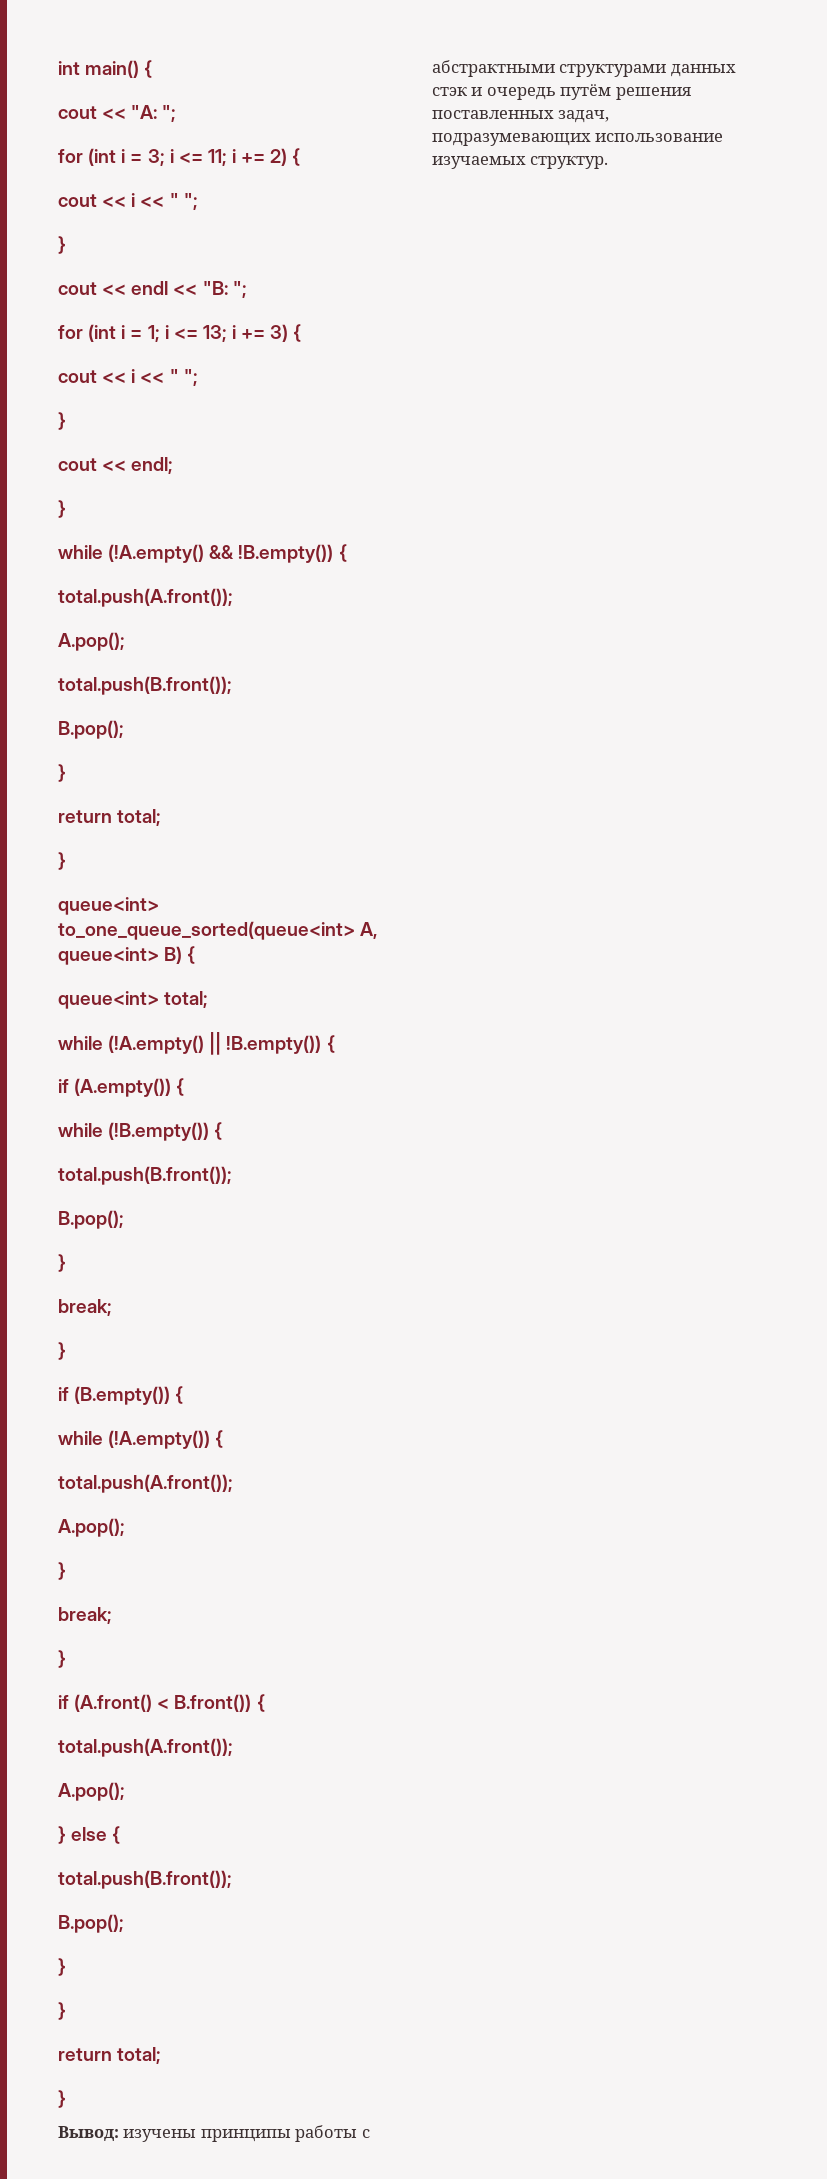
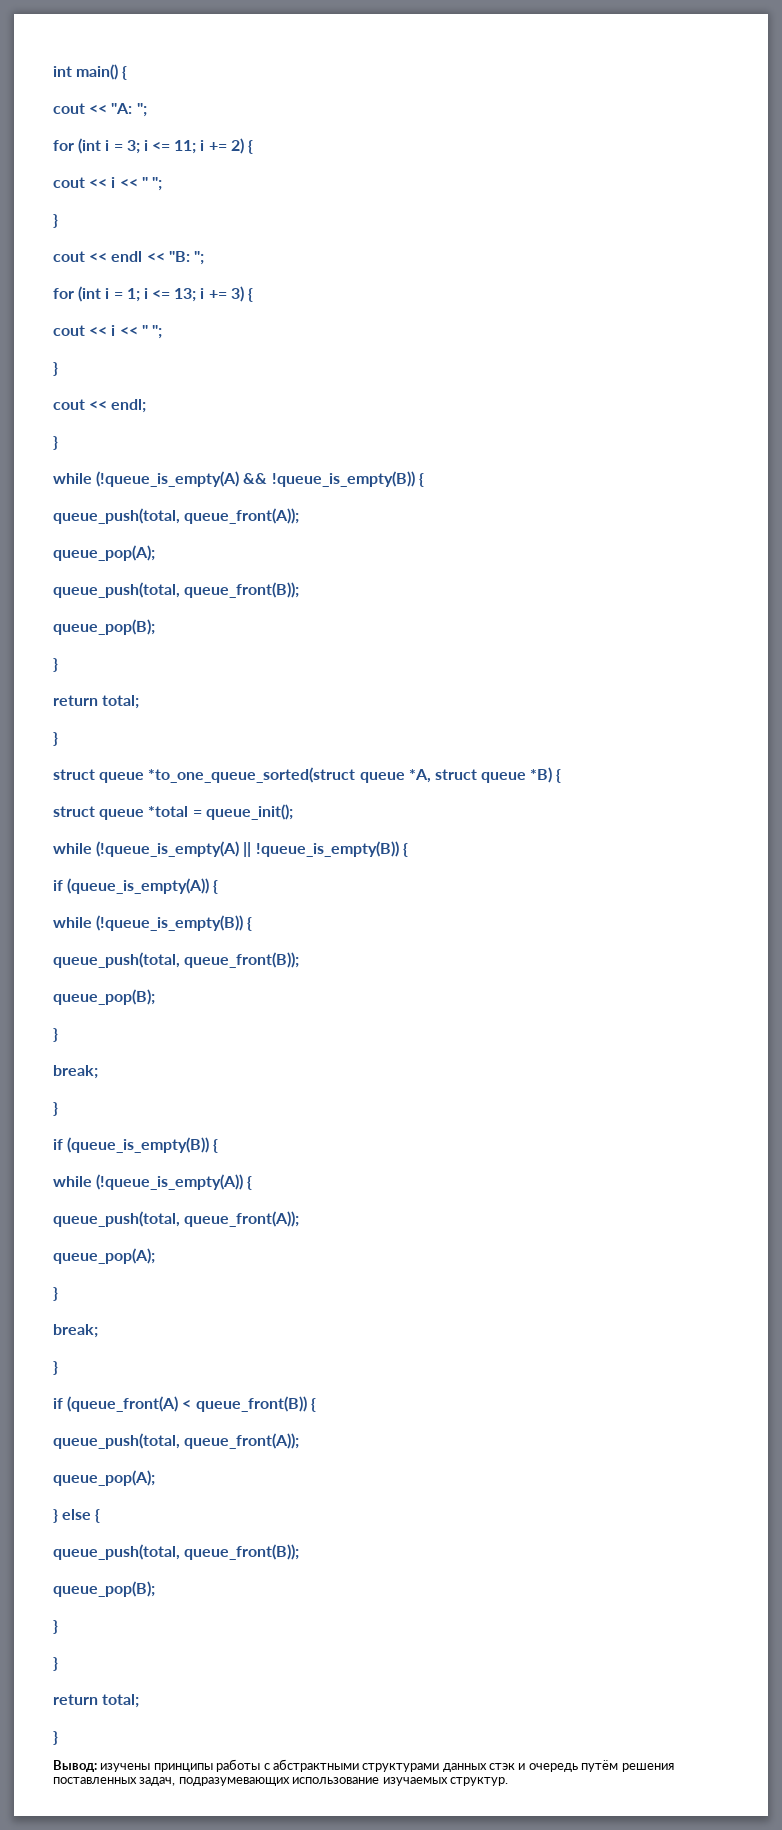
- while (!A.empty() && !B.empty()) {
- total.push(A.front());
- A.pop();
- total.push(B.front());
- B.pop();
+ while (!queue_is_empty(A) && !queue_is_empty(B)) {
+ queue_push(total, queue_front(A));
+ queue_pop(A);
+ queue_push(total, queue_front(B));
+ queue_pop(B);
  }
  return total;
  }
- queue<int> to_one_queue_sorted(queue<int> A, queue<int> B) {
- queue<int> total;
- while (!A.empty() || !B.empty()) {
+ struct queue *to_one_queue_sorted(struct queue *A, struct queue *B) {
+ struct queue *total = queue_init();
+ while (!queue_is_empty(A) || !queue_is_empty(B)) {
- if (A.empty()) {
- while (!B.empty()) {
- total.push(B.front());
- B.pop();
+ if (queue_is_empty(A)) {
+ while (!queue_is_empty(B)) {
+ queue_push(total, queue_front(B));
+ queue_pop(B);
  }
  break;
  }
- if (B.empty()) {
- while (!A.empty()) {
- total.push(A.front());
- A.pop();
+ if (queue_is_empty(B)) {
+ while (!queue_is_empty(A)) {
+ queue_push(total, queue_front(A));
+ queue_pop(A);
  }
  break;
  }
- if (A.front() < B.front()) {
- total.push(A.front());
- A.pop();
+ if (queue_front(A) < queue_front(B)) {
+ queue_push(total, queue_front(A));
+ queue_pop(A);
  } else {
- total.push(B.front());
- B.pop();
+ queue_push(total, queue_front(B));
+ queue_pop(B);

